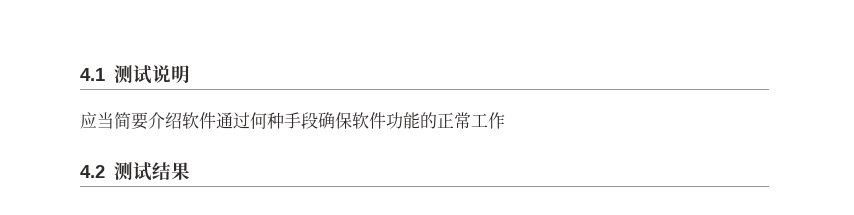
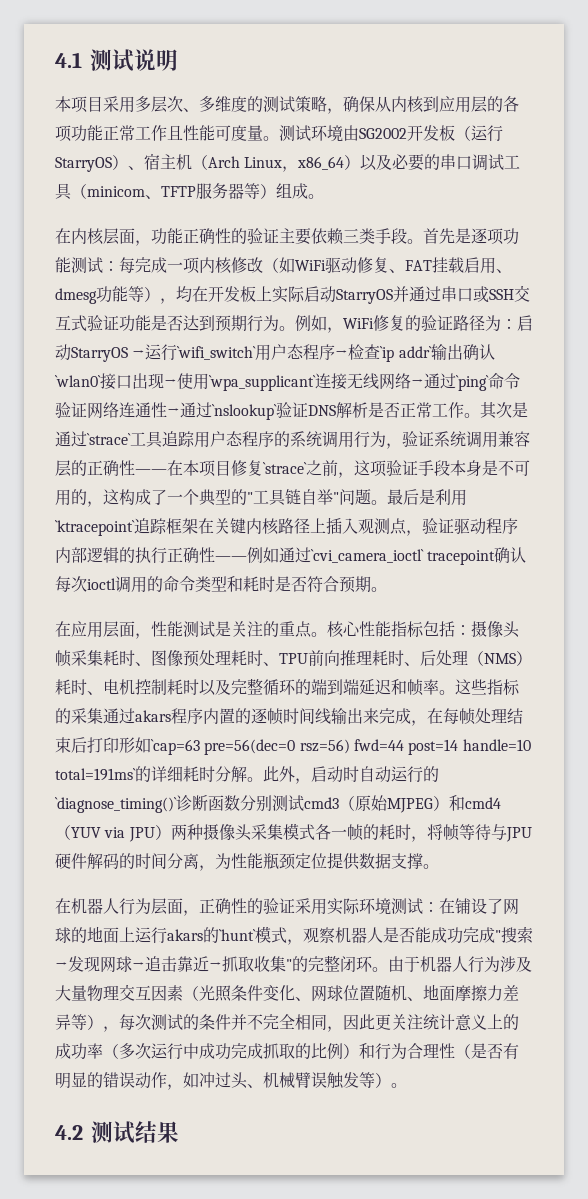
- 应当简要介绍软件通过何种手段确保软件功能的正常工作
+ 本项目采用多层次、多维度的测试策略，确保从内核到应用层的各项功能正常工作且性能可度量。测试环境由SG2002开发板（运行StarryOS）、宿主机（Arch Linux，x86_64）以及必要的串口调试工具（minicom、TFTP服务器等）组成。
+ 在内核层面，功能正确性的验证主要依赖三类手段。首先是逐项功能测试：每完成一项内核修改（如WiFi驱动修复、FAT挂载启用、dmesg功能等），均在开发板上实际启动StarryOS并通过串口或SSH交互式验证功能是否达到预期行为。例如，WiFi修复的验证路径为：启动StarryOS →运行`wifi_switch`用户态程序→检查`ip addr`输出确认`wlan0`接口出现→使用`wpa_supplicant`连接无线网络→通过`ping`命令验证网络连通性→通过`nslookup`验证DNS解析是否正常工作。其次是通过`strace`工具追踪用户态程序的系统调用行为，验证系统调用兼容层的正确性——在本项目修复`strace`之前，这项验证手段本身是不可用的，这构成了一个典型的"工具链自举"问题。最后是利用`ktracepoint`追踪框架在关键内核路径上插入观测点，验证驱动程序内部逻辑的执行正确性——例如通过`cvi_camera_ioctl` tracepoint确认每次ioctl调用的命令类型和耗时是否符合预期。
+ 在应用层面，性能测试是关注的重点。核心性能指标包括：摄像头帧采集耗时、图像预处理耗时、TPU前向推理耗时、后处理（NMS）耗时、电机控制耗时以及完整循环的端到端延迟和帧率。这些指标的采集通过akars程序内置的逐帧时间线输出来完成，在每帧处理结束后打印形如`cap=63 pre=56(dec=0 rsz=56) fwd=44 post=14 handle=10 total=191ms`的详细耗时分解。此外，启动时自动运行的`diagnose_timing()`诊断函数分别测试cmd3（原始MJPEG）和cmd4（YUV via JPU）两种摄像头采集模式各一帧的耗时，将帧等待与JPU硬件解码的时间分离，为性能瓶颈定位提供数据支撑。
+ 在机器人行为层面，正确性的验证采用实际环境测试：在铺设了网球的地面上运行akars的`hunt`模式，观察机器人是否能成功完成"搜索→发现网球→追击靠近→抓取收集"的完整闭环。由于机器人行为涉及大量物理交互因素（光照条件变化、网球位置随机、地面摩擦力差异等），每次测试的条件并不完全相同，因此更关注统计意义上的成功率（多次运行中成功完成抓取的比例）和行为合理性（是否有明显的错误动作，如冲过头、机械臂误触发等）。

